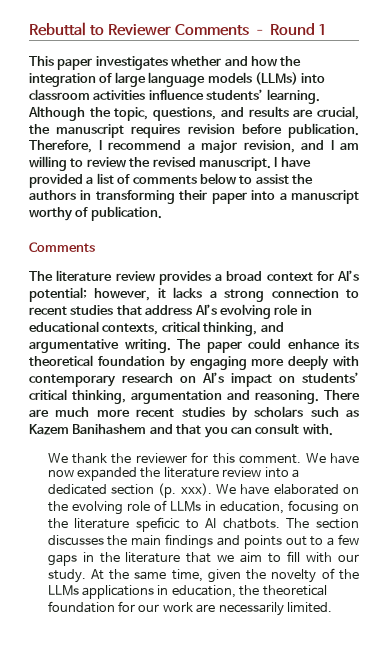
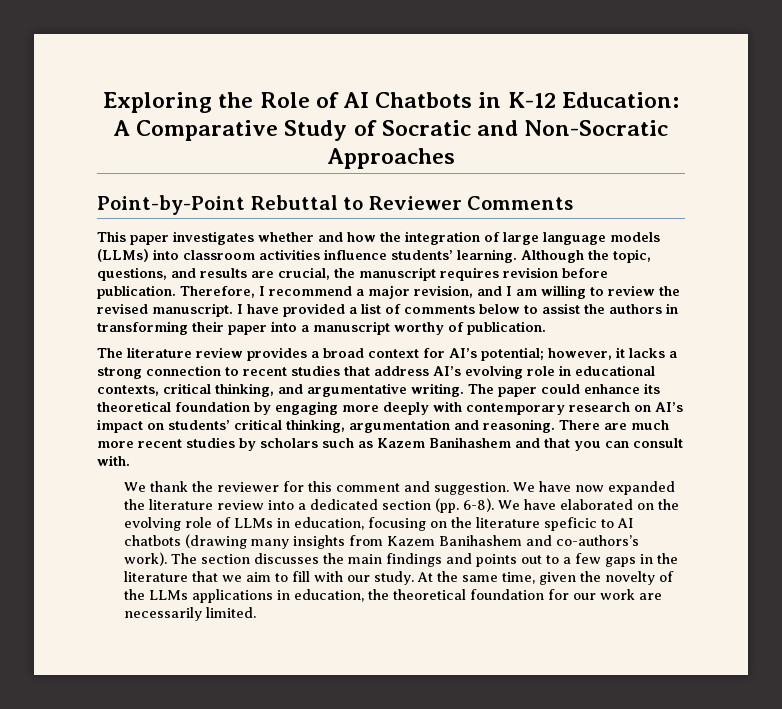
- Rebuttal to Reviewer Comments – Round 1
+ Exploring the Role of AI Chatbots in K-12 Education: A Comparative Study of Socratic and Non-Socratic Approaches
+ Point-by-Point Rebuttal to Reviewer Comments
  I have provided a list of comments below to assist the authors in transforming their paper into a manuscript worthy of publication.
- Comments
- We thank the reviewer for this comment.
+ We thank the reviewer for this comment and suggestion.
- We have now expanded the literature review into a dedicated section (p. xxx).
+ We have now expanded the literature review into a dedicated section (pp. 6-8).
- We have elaborated on the evolving role of LLMs in education, focusing on the literature speficic to AI chatbots.
+ We have elaborated on the evolving role of LLMs in education, focusing on the literature speficic to AI chatbots (drawing many insights from Kazem Banihashem and co-authors’s work).

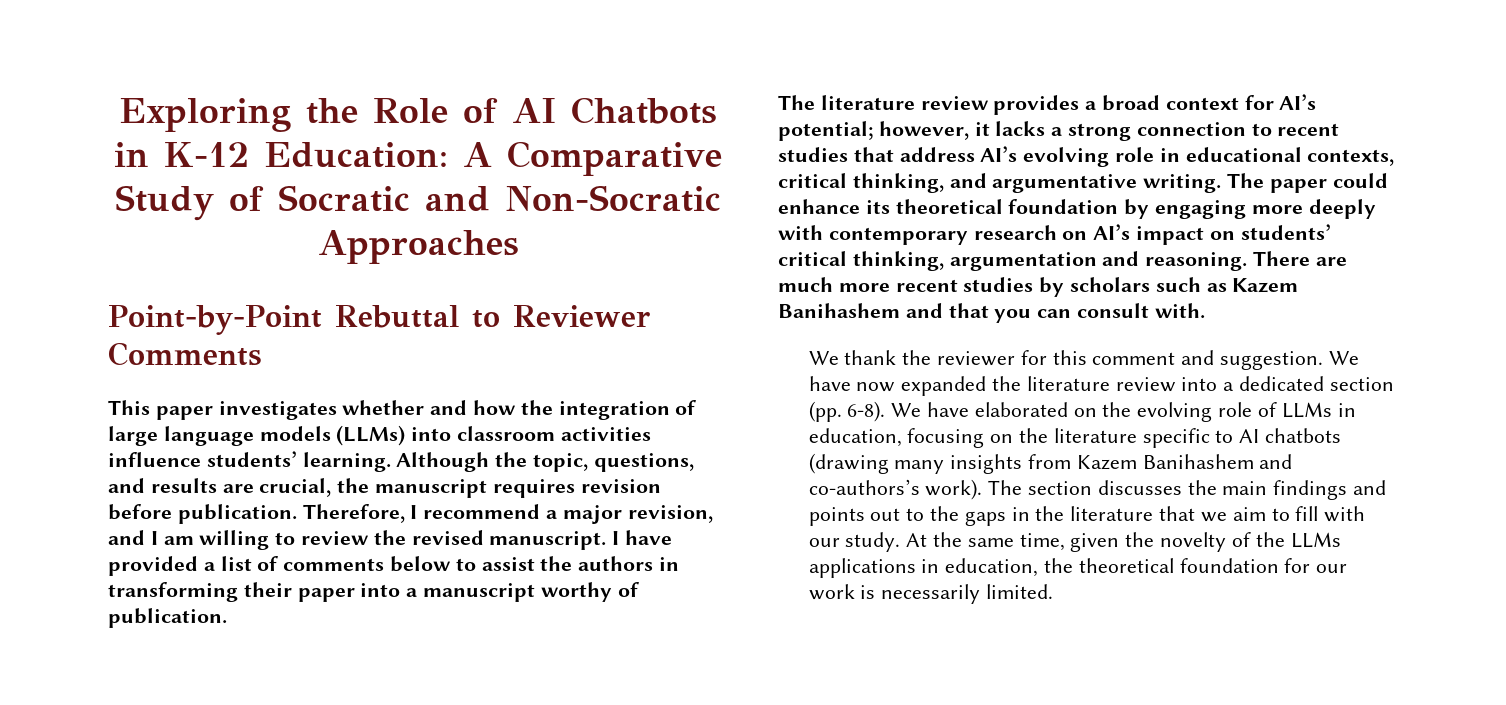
- We have elaborated on the evolving role of LLMs in education, focusing on the literature speficic to AI chatbots (drawing many insights from Kazem Banihashem and co-authors’s work).
+ We have elaborated on the evolving role of LLMs in education, focusing on the literature specific to AI chatbots (drawing many insights from Kazem Banihashem and co-authors’s work).
- The section discusses the main findings and points out to a few gaps in the literature that we aim to fill with our study.
+ The section discusses the main findings and points out to the gaps in the literature that we aim to fill with our study.
- At the same time, given the novelty of the LLMs applications in education, the theoretical foundation for our work are necessarily limited.
+ At the same time, given the novelty of the LLMs applications in education, the theoretical foundation for our work is necessarily limited.

